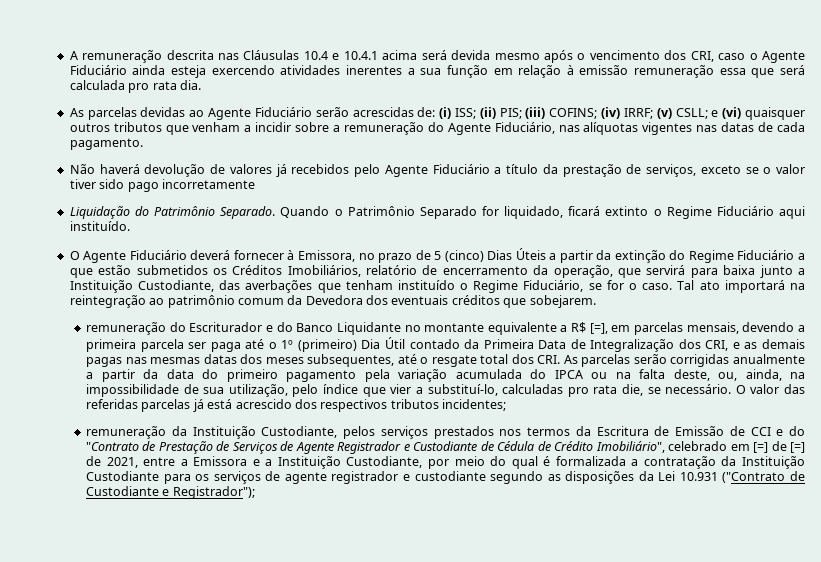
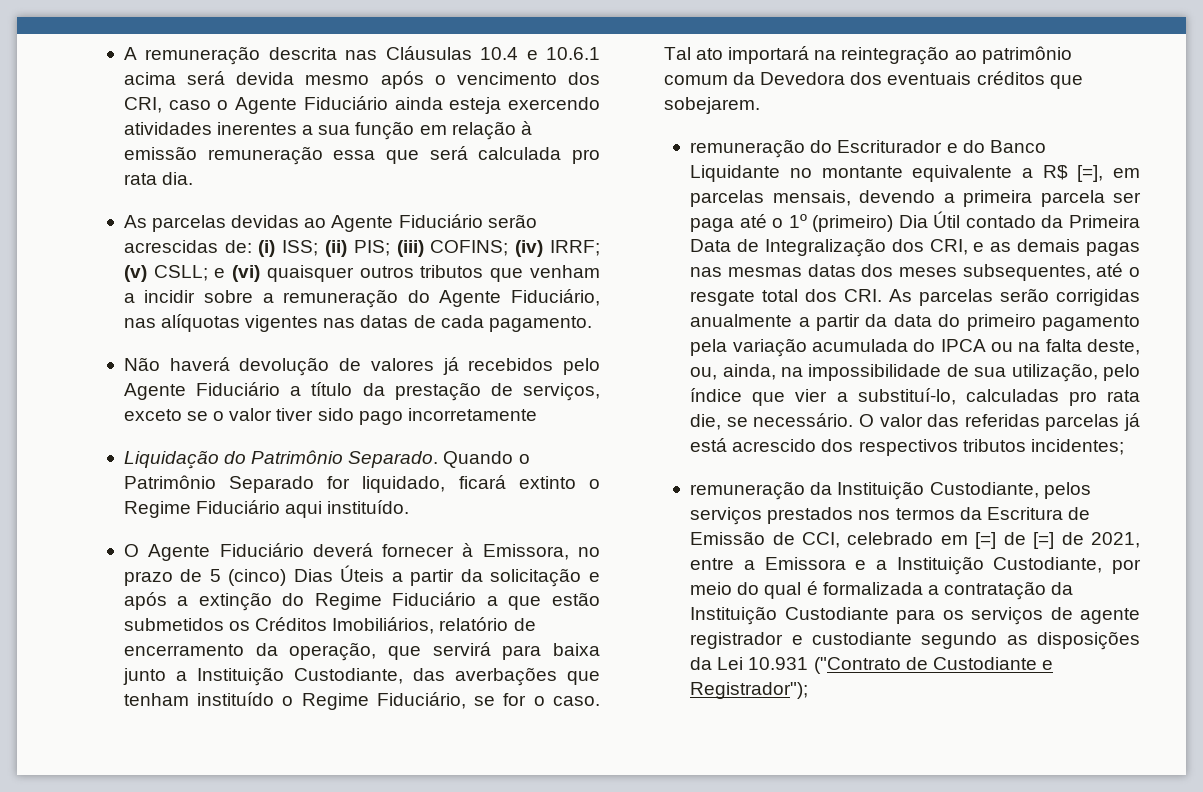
- A remuneração descrita nas Cláusulas 10.4 e 10.4.1 acima será devida mesmo após o vencimento dos CRI, caso o Agente Fiduciário ainda esteja exercendo atividades inerentes a sua função em relação à emissão remuneração essa que será calculada pro rata dia.
+ A remuneração descrita nas Cláusulas 10.4 e 10.6.1 acima será devida mesmo após o vencimento dos CRI, caso o Agente Fiduciário ainda esteja exercendo atividades inerentes a sua função em relação à emissão remuneração essa que será calculada pro rata dia.
- O Agente Fiduciário deverá fornecer à Emissora, no prazo de 5 (cinco) Dias Úteis a partir da extinção do Regime Fiduciário a que estão submetidos os Créditos Imobiliários, relatório de encerramento da operação, que servirá para baixa junto a Instituição Custodiante, das averbações que tenham instituído o Regime Fiduciário, se for o caso.
+ O Agente Fiduciário deverá fornecer à Emissora, no prazo de 5 (cinco) Dias Úteis a partir da solicitação e após a extinção do Regime Fiduciário a que estão submetidos os Créditos Imobiliários, relatório de encerramento da operação, que servirá para baixa junto a Instituição Custodiante, das averbações que tenham instituído o Regime Fiduciário, se for o caso.
- remuneração da Instituição Custodiante, pelos serviços prestados nos termos da Escritura de Emissão de CCI e do "Contrato de Prestação de Serviços de Agente Registrador e Custodiante de Cédula de Crédito Imobiliário", celebrado em [=] de [=] de 2021, entre a Emissora e a Instituição Custodiante, por meio do qual é formalizada a contratação da Instituição Custodiante para os serviços de agente registrador e custodiante segundo as disposições da Lei 10.931 ("Contrato de Custodiante e Registrador");
+ remuneração da Instituição Custodiante, pelos serviços prestados nos termos da Escritura de Emissão de CCI, celebrado em [=] de [=] de 2021, entre a Emissora e a Instituição Custodiante, por meio do qual é formalizada a contratação da Instituição Custodiante para os serviços de agente registrador e custodiante segundo as disposições da Lei 10.931 ("Contrato de Custodiante e Registrador");

